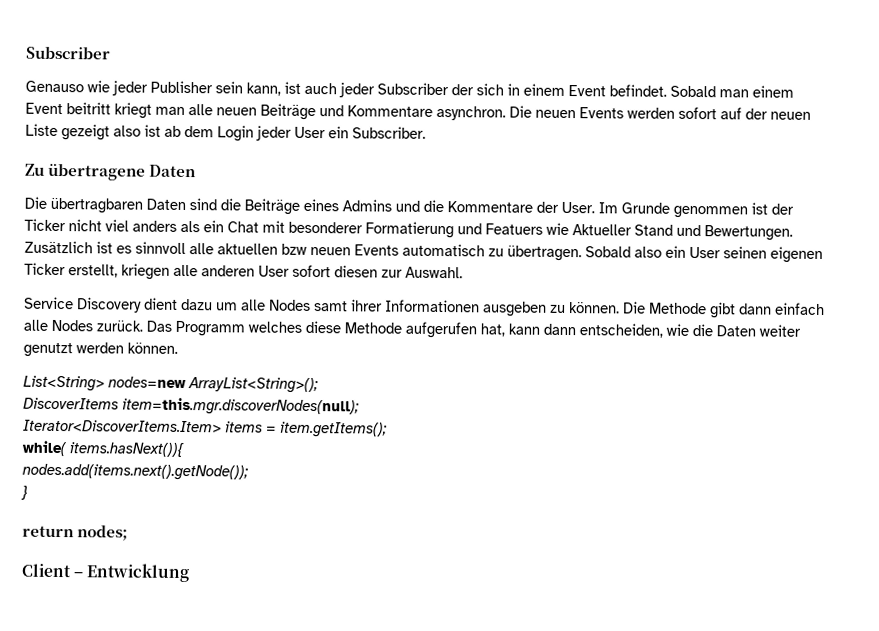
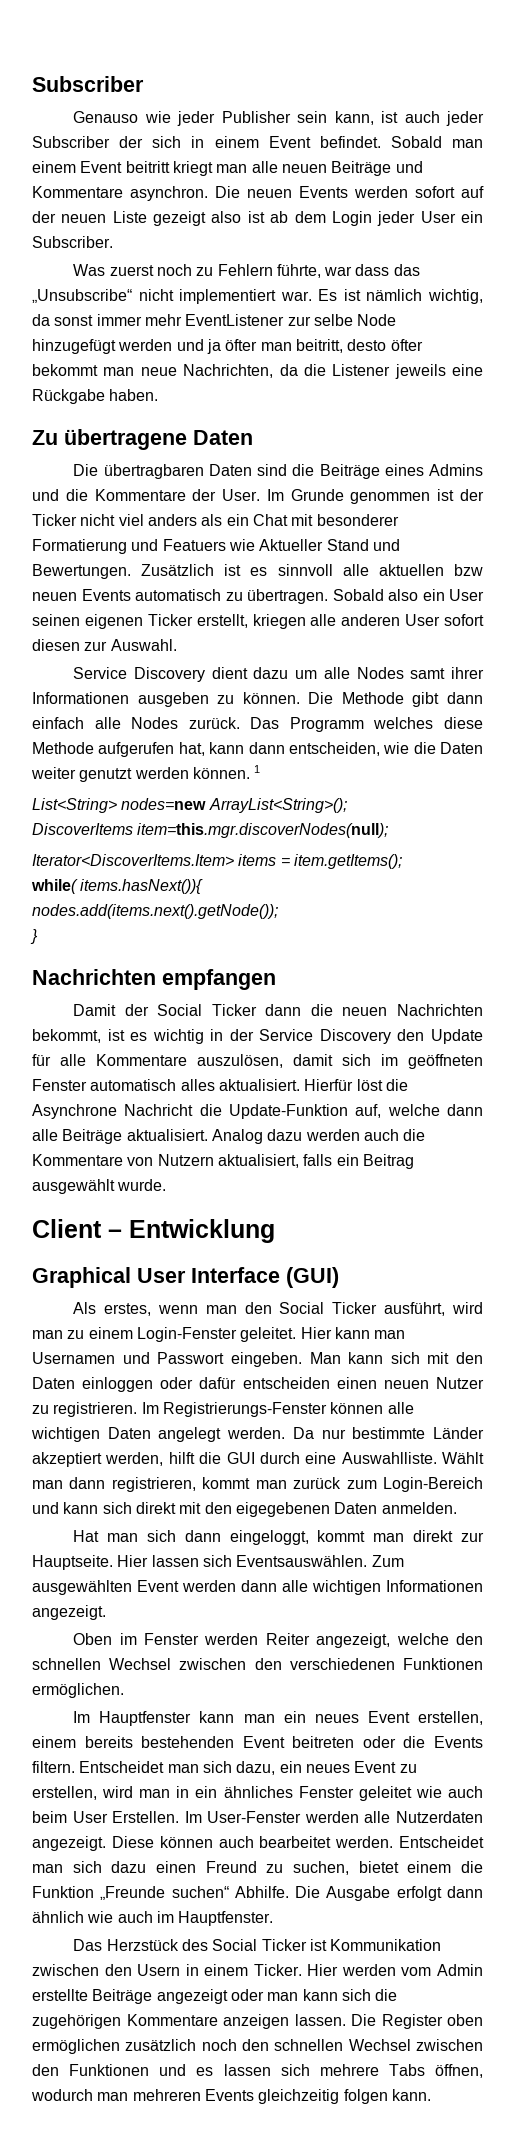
+ Was zuerst noch zu Fehlern führte, war dass das „Unsubscribe“ nicht implementiert war. Es ist nämlich wichtig, da sonst immer mehr EventListener zur selbe Node hinzugefügt werden und ja öfter man beitritt, desto öfter bekommt man neue Nachrichten, da die Listener jeweils eine Rückgabe haben.
+ 1
- return nodes;
+ Nachrichten empfangen
+ Damit der Social Ticker dann die neuen Nachrichten bekommt, ist es wichtig in der Service Discovery den Update für alle Kommentare auszulösen, damit sich im geöffneten Fenster automatisch alles aktualisiert. Hierfür löst die Asynchrone Nachricht die Update-Funktion auf, welche dann alle Beiträge aktualisiert. Analog dazu werden auch die Kommentare von Nutzern aktualisiert, falls ein Beitrag ausgewählt wurde.
  Client – Entwicklung
+ Graphical User Interface (GUI)
+ Als erstes, wenn man den Social Ticker ausführt, wird man zu einem Login-Fenster geleitet. Hier kann man Usernamen und Passwort eingeben. Man kann sich mit den Daten einloggen oder dafür entscheiden einen neuen Nutzer zu registrieren. Im Registrierungs-Fenster können alle wichtigen Daten angelegt werden. Da nur bestimmte Länder akzeptiert werden, hilft die GUI durch eine Auswahlliste. Wählt man dann registrieren, kommt man zurück zum Login-Bereich und kann sich direkt mit den eigegebenen Daten anmelden.
+ Hat man sich dann eingeloggt, kommt man direkt zur Hauptseite. Hier lassen sich Eventsauswählen. Zum ausgewählten Event werden dann alle wichtigen Informationen angezeigt.
+ Oben im Fenster werden Reiter angezeigt, welche den schnellen Wechsel zwischen den verschiedenen Funktionen ermöglichen.
+ Im Hauptfenster kann man ein neues Event erstellen, einem bereits bestehenden Event beitreten oder die Events filtern. Entscheidet man sich dazu, ein neues Event zu erstellen, wird man in ein ähnliches Fenster geleitet wie auch beim User Erstellen. Im User-Fenster werden alle Nutzerdaten angezeigt. Diese können auch bearbeitet werden. Entscheidet man sich dazu einen Freund zu suchen, bietet einem die Funktion „Freunde suchen“ Abhilfe. Die Ausgabe erfolgt dann ähnlich wie auch im Hauptfenster.
+ Das Herzstück des Social Ticker ist Kommunikation zwischen den Usern in einem Ticker. Hier werden vom Admin erstellte Beiträge angezeigt oder man kann sich die zugehörigen Kommentare anzeigen lassen. Die Register oben ermöglichen zusätzlich noch den schnellen Wechsel zwischen den Funktionen und es lassen sich mehrere Tabs öffnen, wodurch man mehreren Events gleichzeitig folgen kann.

